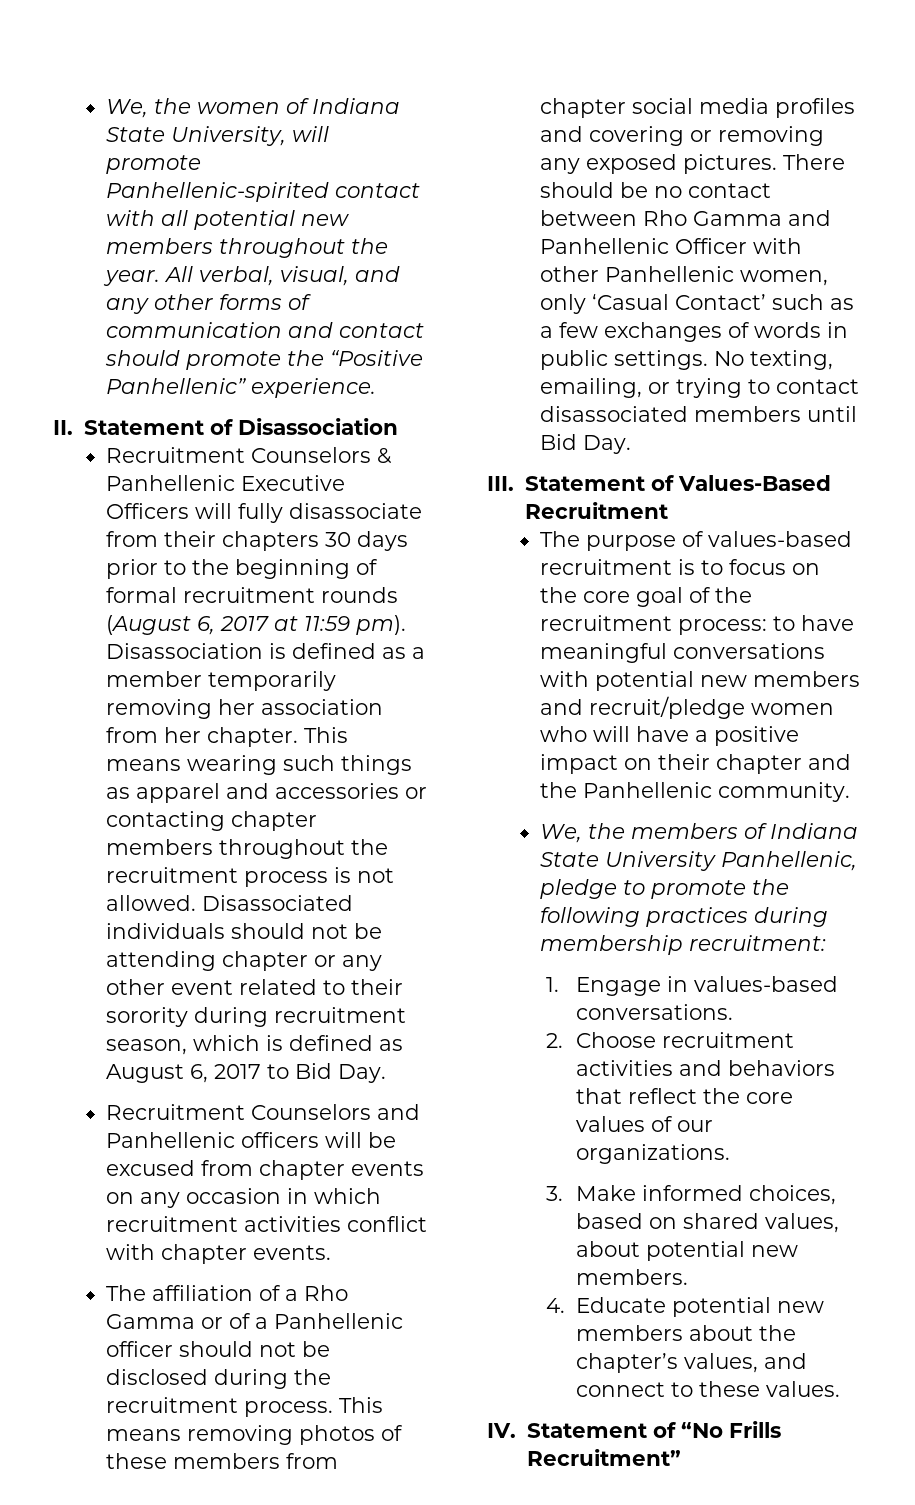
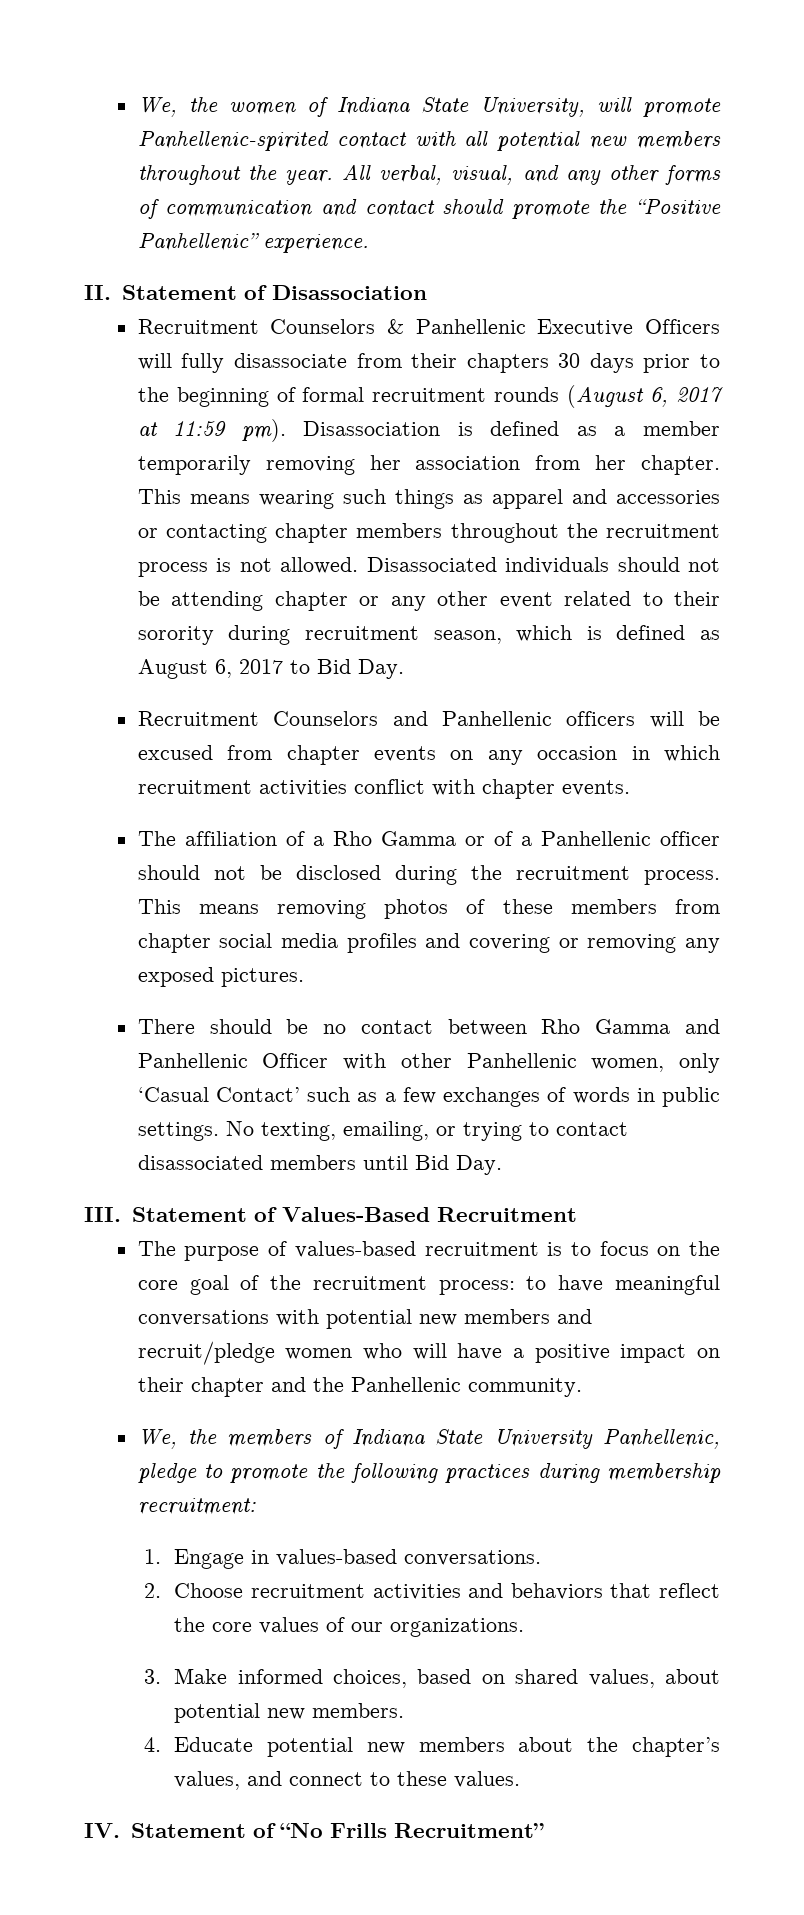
- This means removing photos of these members from chapter social media profiles and covering or removing any exposed pictures. There should be no contact between Rho Gamma and Panhellenic Officer with other Panhellenic women, only ‘Casual Contact’ such as a few exchanges of words in public settings.
+ This means removing photos of these members from chapter social media profiles and covering or removing any exposed pictures.
+ There should be no contact between Rho Gamma and Panhellenic Officer with other Panhellenic women, only ‘Casual Contact’ such as a few exchanges of words in public settings.

